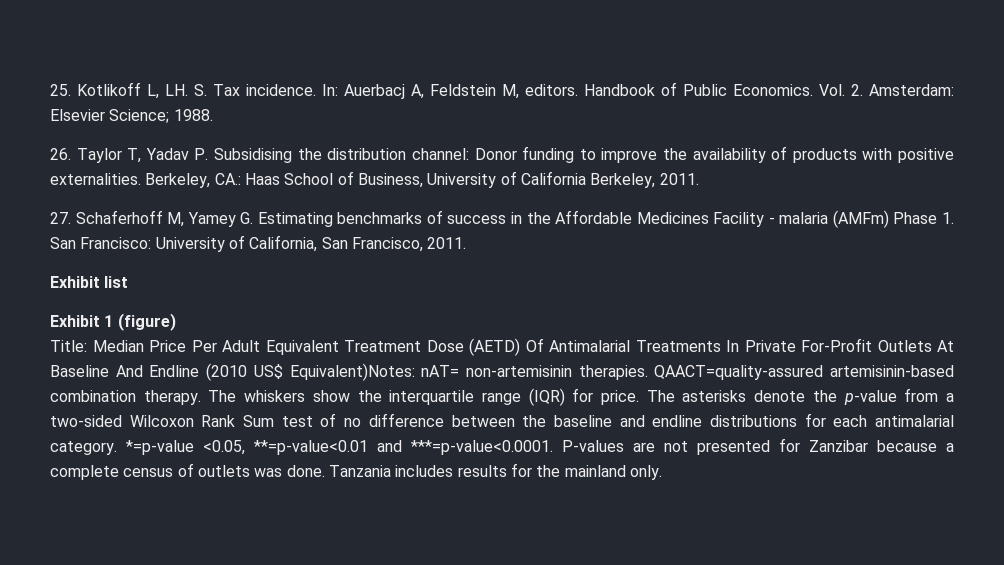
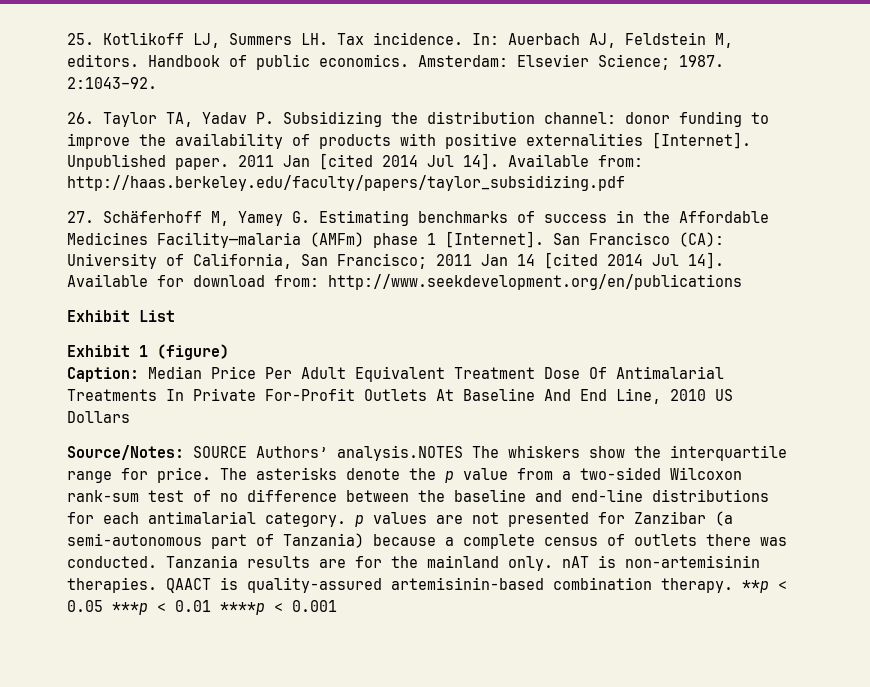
- 25. Kotlikoff L, LH. S. Tax incidence.
+ 25. Kotlikoff LJ, Summers LH. Tax incidence.
- In: Auerbacj A, Feldstein M, editors.
+ In: Auerbach AJ, Feldstein M, editors.
- Handbook of Public Economics. Vol. 2. Amsterdam: Elsevier Science; 1988.
+ Handbook of public economics. Amsterdam: Elsevier Science; 1987. 2:1043–92.
- 26. Taylor T, Yadav P. Subsidising the distribution channel: Donor funding to improve the availability of products with positive externalities. Berkeley, CA.: Haas School of Business, University of California Berkeley, 2011.
+ 26. Taylor TA, Yadav P. Subsidizing the distribution channel: donor funding to improve the availability of products with positive externalities [Internet]. Unpublished paper. 2011 Jan [cited 2014 Jul 14]. Available from: http://haas.berkeley.edu/faculty/papers/taylor_subsidizing.pdf
- 27. Schaferhoff M, Yamey G. Estimating benchmarks of success in the Affordable Medicines Facility - malaria (AMFm) Phase 1. San Francisco: University of California, San Francisco, 2011.
- Exhibit list
+ 27. Schäferhoff M, Yamey G. Estimating benchmarks of success in the Affordable Medicines Facility—malaria (AMFm) phase 1 [Internet]. San Francisco (CA): University of California, San Francisco; 2011 Jan 14 [cited 2014 Jul 14]. Available for download from: http://www.seekdevelopment.org/en/publications
+ Exhibit List
- Title: Median Price Per Adult Equivalent Treatment Dose (AETD) Of Antimalarial Treatments In Private For-Profit Outlets At Baseline And Endline (2010 US$ Equivalent)Notes: nAT= non-artemisinin therapies. QAACT=quality-assured artemisinin-based combination therapy. The whiskers show the interquartile range (IQR) for price.
+ Caption: Median Price Per Adult Equivalent Treatment Dose Of Antimalarial Treatments In Private For-Profit Outlets At Baseline And End Line, 2010 US Dollars
+ Source/Notes: SOURCE Authors’ analysis.NOTES The whiskers show the interquartile range for price.
- The asterisks denote the p-value from a two-sided Wilcoxon Rank Sum test of no difference between the baseline and endline distributions for each antimalarial category. *=p-value <0.05, **=p-value<0.01 and ***=p-value<0.0001. P-values are not presented for Zanzibar because a complete census of outlets was done. Tanzania includes results for the mainland only.
+ The asterisks denote the p value from a two-sided Wilcoxon rank-sum test of no difference between the baseline and end-line distributions for each antimalarial category. p values are not presented for Zanzibar (a semi-autonomous part of Tanzania) because a complete census of outlets there was conducted. Tanzania results are for the mainland only. nAT is non-artemisinin therapies. QAACT is quality-assured artemisinin-based combination therapy. **p < 0.05 ***p < 0.01 ****p < 0.001

